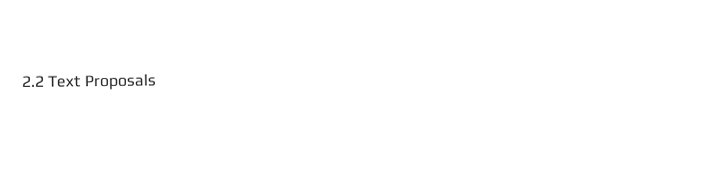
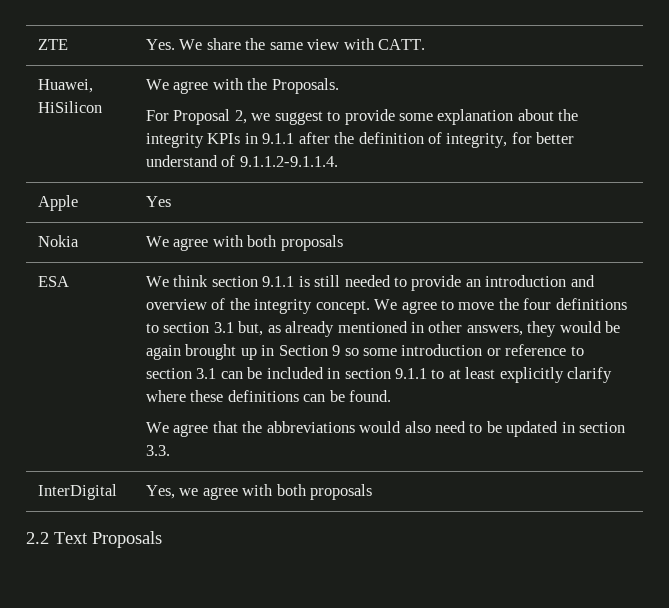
+ ZTE | Yes. We share the same view with CATT.
+ Huawei, HiSilicon | We agree with the Proposals.
+ For Proposal 2, we suggest to provide some explanation about the integrity KPIs in 9.1.1 after the definition of integrity, for better understand of 9.1.1.2-9.1.1.4.
+ Apple | Yes
+ Nokia | We agree with both proposals
+ ESA | We think section 9.1.1 is still needed to provide an introduction and overview of the integrity concept. We agree to move the four definitions to section 3.1 but, as already mentioned in other answers, they would be again brought up in Section 9 so some introduction or reference to section 3.1 can be included in section 9.1.1 to at least explicitly clarify where these definitions can be found.
+ We agree that the abbreviations would also need to be updated in section 3.3.
+ InterDigital | Yes, we agree with both proposals

